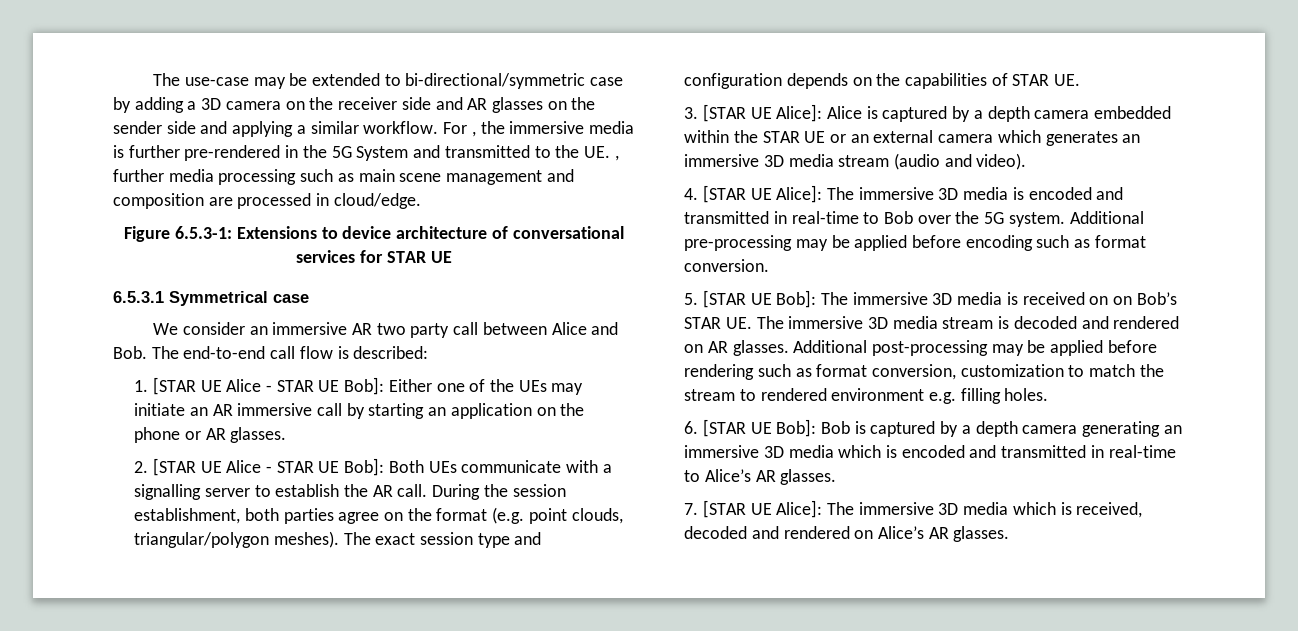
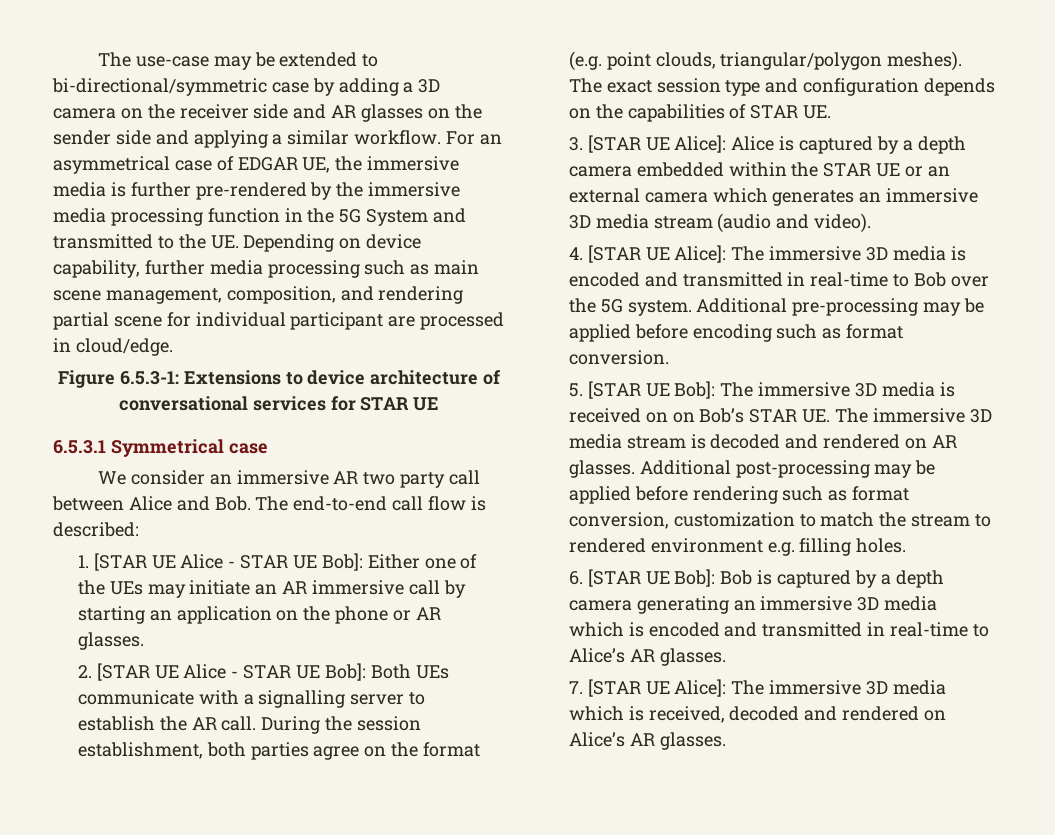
- For , the immersive media is further pre-rendered in the 5G System and transmitted to the UE. , further media processing such as main scene management and composition are processed in cloud/edge.
+ For an asymmetrical case of EDGAR UE, the immersive media is further pre-rendered by the immersive media processing function in the 5G System and transmitted to the UE. Depending on device capability, further media processing such as main scene management, composition, and rendering partial scene for individual participant are processed in cloud/edge.

